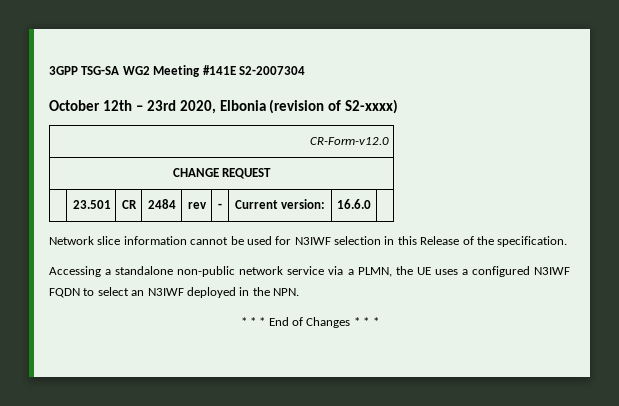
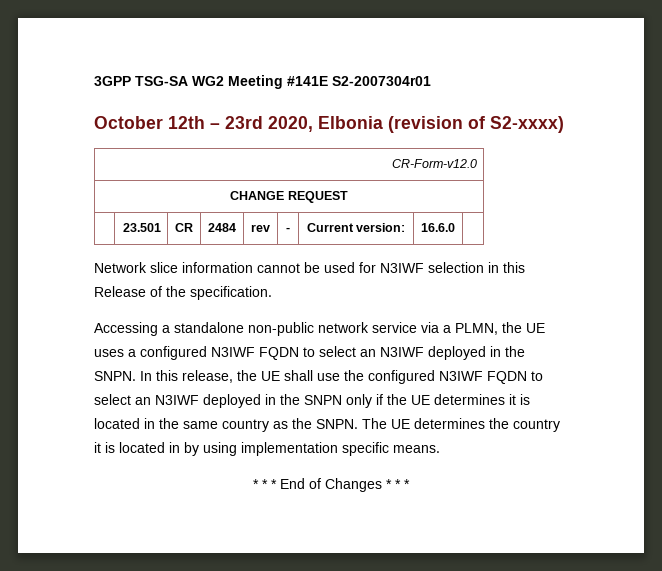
- 3GPP TSG-SA WG2 Meeting #141E S2-2007304
+ 3GPP TSG-SA WG2 Meeting #141E S2-2007304r01
- Accessing a standalone non-public network service via a PLMN, the UE uses a configured N3IWF FQDN to select an N3IWF deployed in the NPN.
+ Accessing a standalone non-public network service via a PLMN, the UE uses a configured N3IWF FQDN to select an N3IWF deployed in the SNPN. In this release, the UE shall use the configured N3IWF FQDN to select an N3IWF deployed in the SNPN only if the UE determines it is located in the same country as the SNPN. The UE determines the country it is located in by using implementation specific means.

